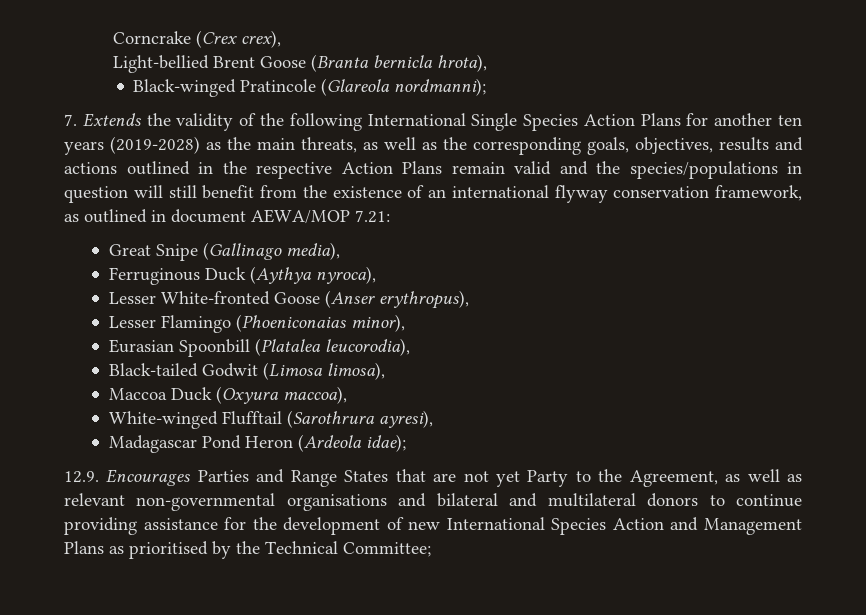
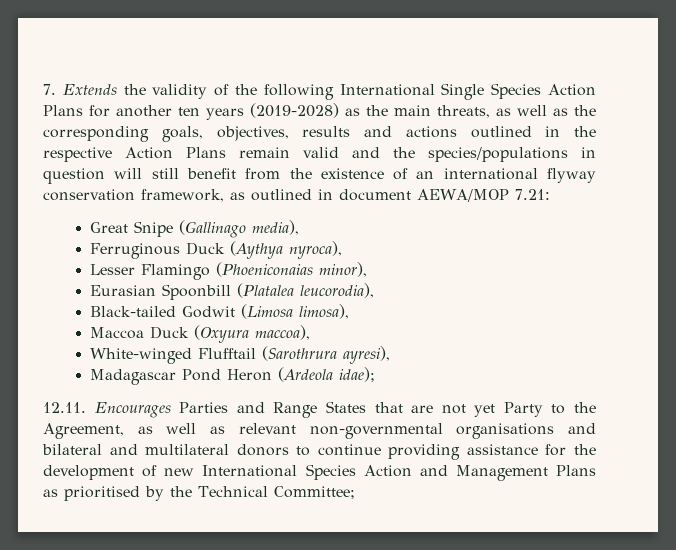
- Corncrake (Crex crex),
- Light-bellied Brent Goose (Branta bernicla hrota),
- Black-winged Pratincole (Glareola nordmanni);
- Lesser White-fronted Goose (Anser erythropus),
- 12.9. Encourages Parties and Range States that are not yet Party to the Agreement, as well as relevant non-governmental organisations and bilateral and multilateral donors to continue providing assistance for the development of new International Species Action and Management Plans as prioritised by the Technical Committee;
+ 12.11. Encourages Parties and Range States that are not yet Party to the Agreement, as well as relevant non-governmental organisations and bilateral and multilateral donors to continue providing assistance for the development of new International Species Action and Management Plans as prioritised by the Technical Committee;

